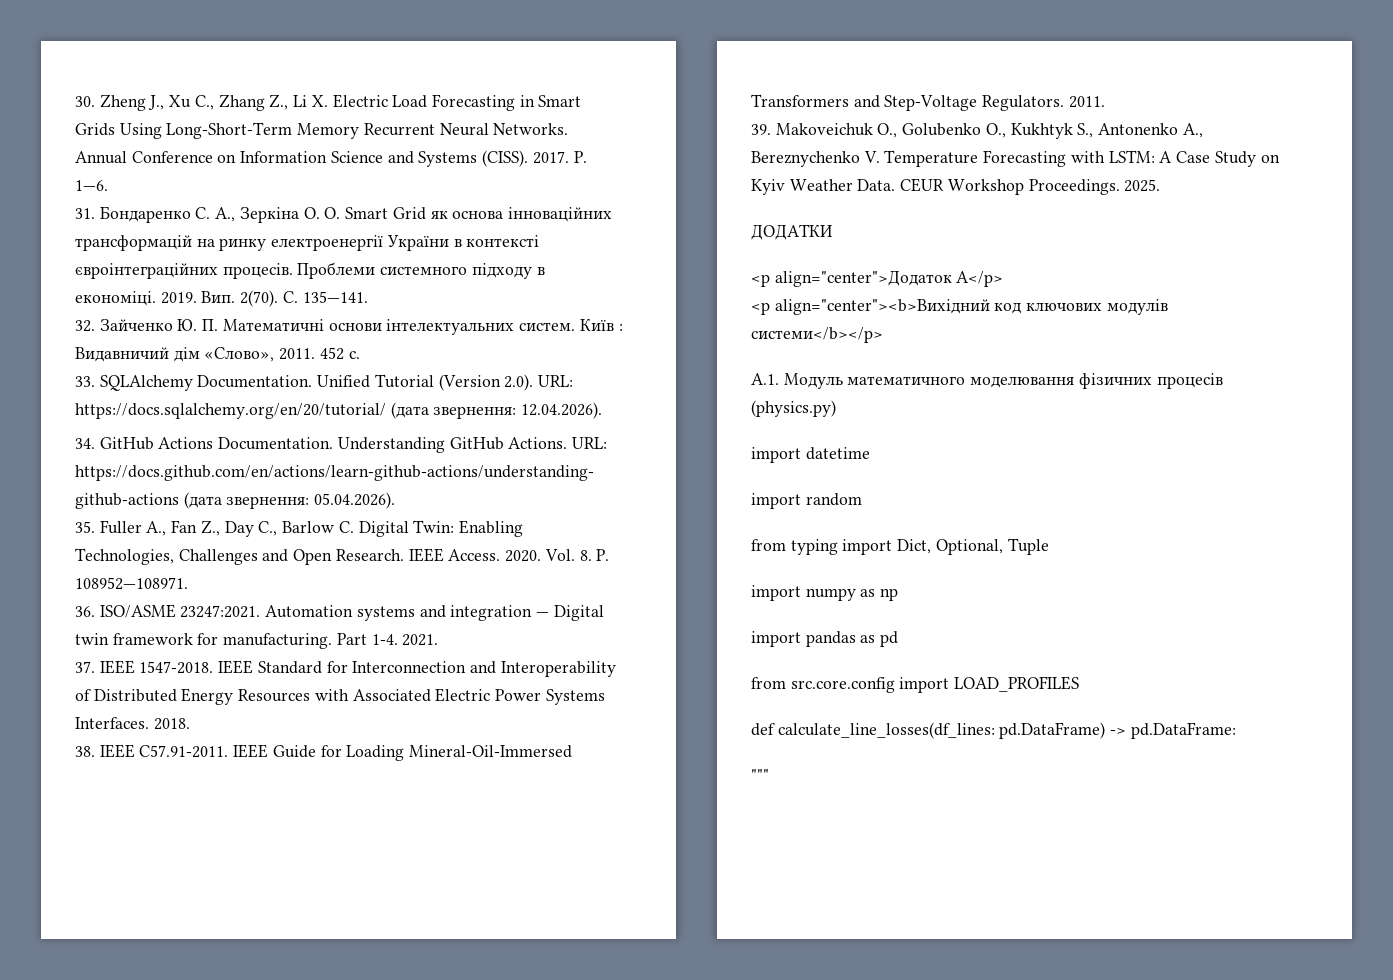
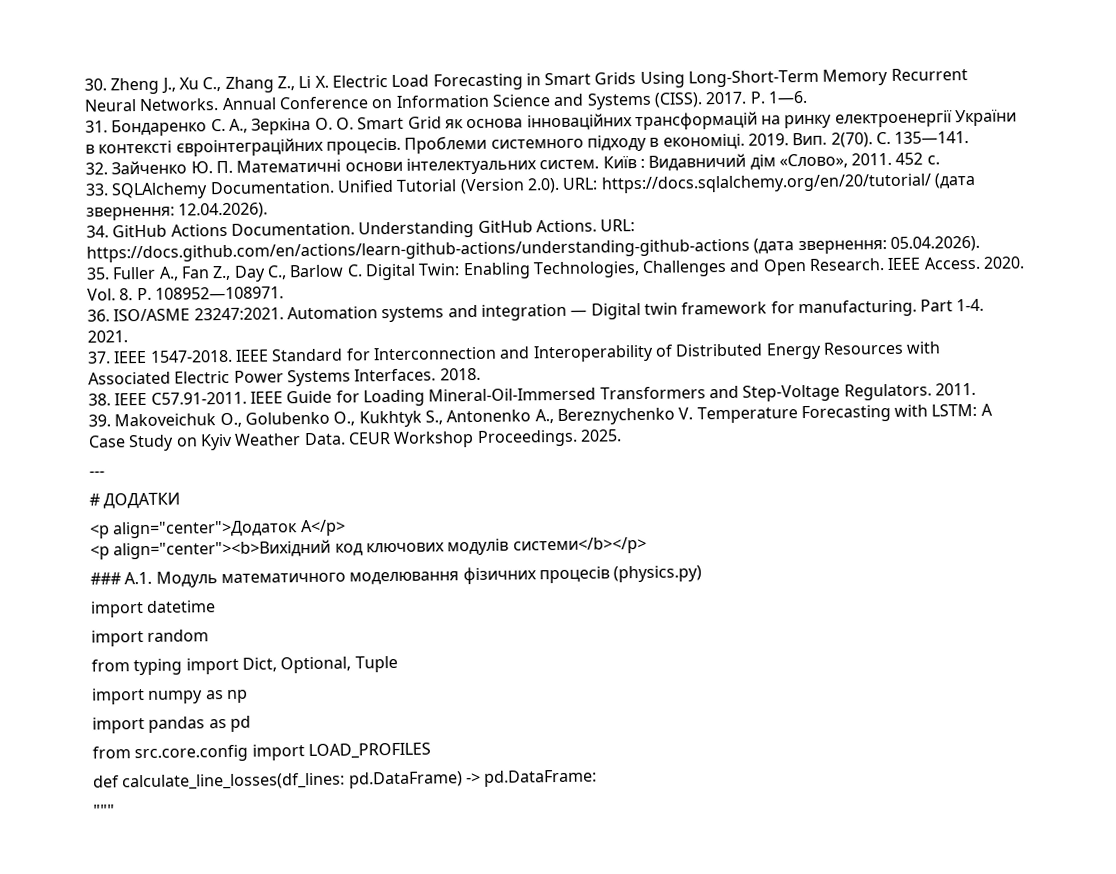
- ДОДАТКИ
+ ---
+ # ДОДАТКИ
- А.1. Модуль математичного моделювання фізичних процесів (physics.py)
+ ### А.1. Модуль математичного моделювання фізичних процесів (physics.py)

